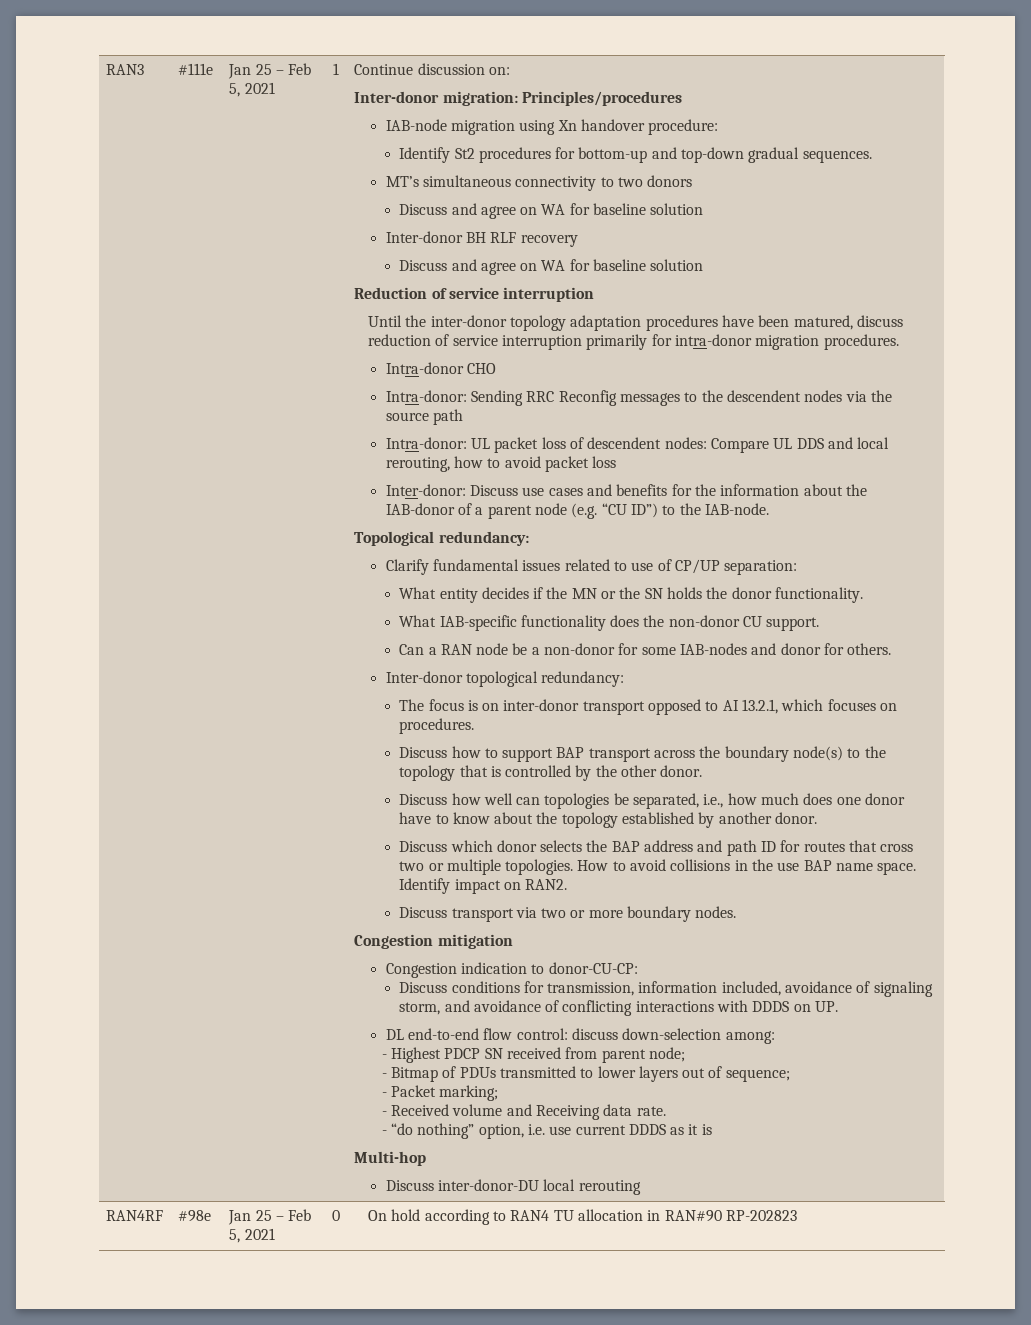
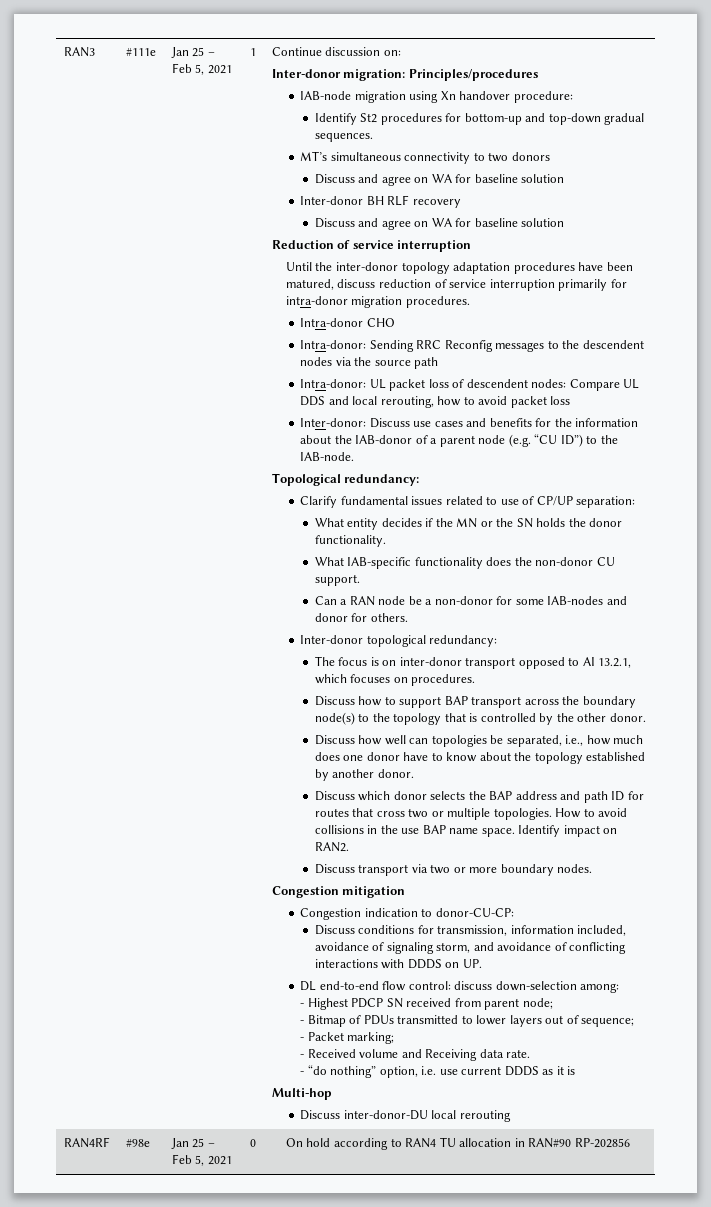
- RAN4RF | #98e | Jan 25 – Feb 5, 2021 | 0 | On hold according to RAN4 TU allocation in RAN#90 RP-202823
+ RAN4RF | #98e | Jan 25 – Feb 5, 2021 | 0 | On hold according to RAN4 TU allocation in RAN#90 RP-202856

